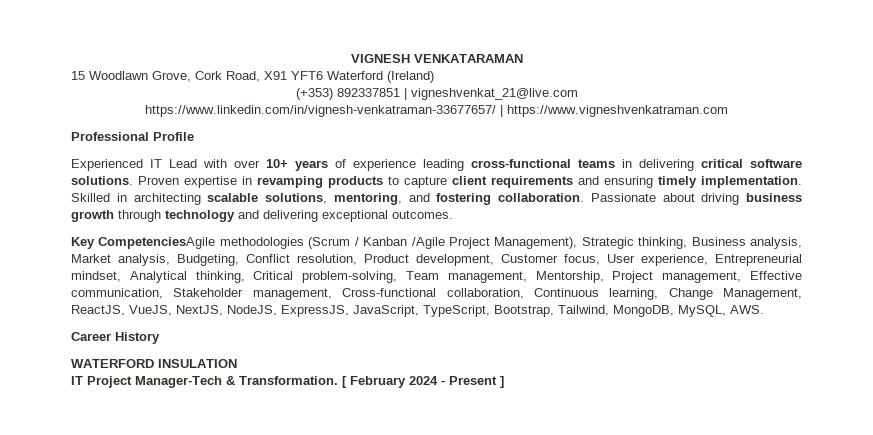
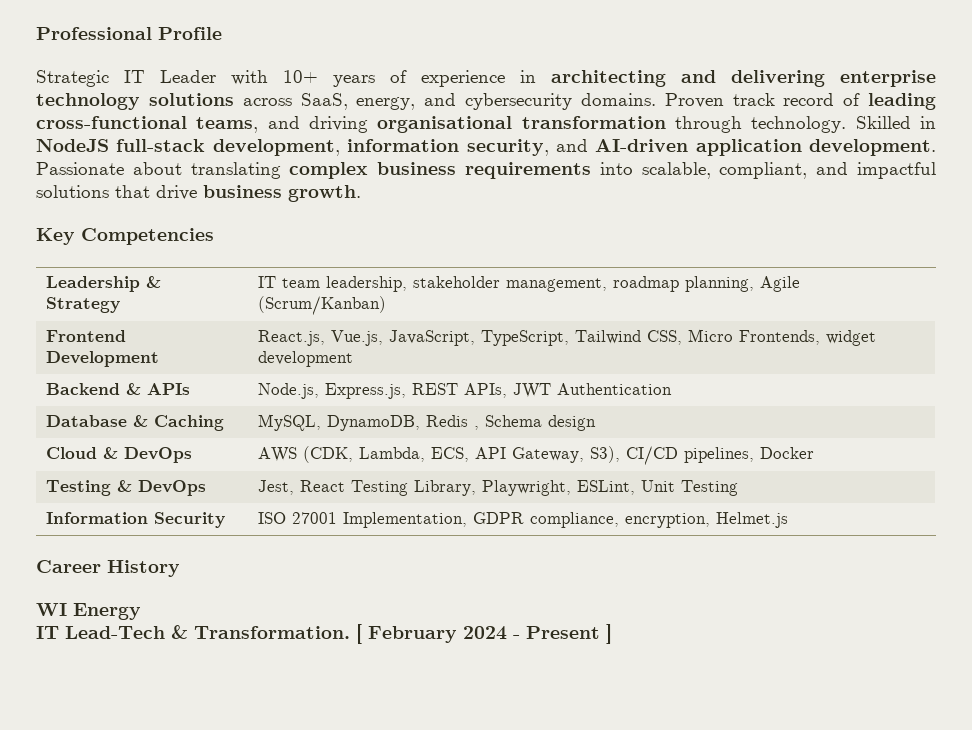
- VIGNESH VENKATARAMAN
- 15 Woodlawn Grove, Cork Road, X91 YFT6 Waterford (Ireland)
- (+353) 892337851 | vigneshvenkat_21@live.com
- https://www.linkedin.com/in/vignesh-venkatraman-33677657/ | https://www.vigneshvenkatraman.com
  Professional Profile
- Experienced IT Lead with over 10+ years of experience leading cross-functional teams in delivering critical software solutions. Proven expertise in revamping products to capture client requirements and ensuring timely implementation. Skilled in architecting scalable solutions, mentoring, and fostering collaboration. Passionate about driving business growth through technology and delivering exceptional outcomes.
- Key CompetenciesAgile methodologies (Scrum / Kanban /Agile Project Management), Strategic thinking, Business analysis, Market analysis, Budgeting, Conflict resolution, Product development, Customer focus, User experience, Entrepreneurial mindset, Analytical thinking, Critical problem-solving, Team management, Mentorship, Project management, Effective communication, Stakeholder management, Cross-functional collaboration, Continuous learning, Change Management, ReactJS, VueJS, NextJS, NodeJS, ExpressJS, JavaScript, TypeScript, Bootstrap, Tailwind, MongoDB, MySQL, AWS.
+ Strategic IT Leader with 10+ years of experience in architecting and delivering enterprise technology solutions across SaaS, energy, and cybersecurity domains. Proven track record of leading cross-functional teams, and driving organisational transformation through technology. Skilled in NodeJS full-stack development, information security, and AI-driven application development. Passionate about translating complex business requirements into scalable, compliant, and impactful solutions that drive business growth.
+ Key Competencies
+ Leadership & Strategy | IT team leadership, stakeholder management, roadmap planning, Agile (Scrum/Kanban)
+ Frontend Development | React.js, Vue.js, JavaScript, TypeScript, Tailwind CSS, Micro Frontends, widget development
+ Backend & APIs | Node.js, Express.js, REST APIs, JWT Authentication
+ Database & Caching | MySQL, DynamoDB, Redis , Schema design
+ Cloud & DevOps | AWS (CDK, Lambda, ECS, API Gateway, S3), CI/CD pipelines, Docker
+ Testing & DevOps | Jest, React Testing Library, Playwright, ESLint, Unit Testing
+ Information Security | ISO 27001 Implementation, GDPR compliance, encryption, Helmet.js
- WATERFORD INSULATION
- IT Project Manager-Tech & Transformation.
+ WI Energy
+ IT Lead-Tech & Transformation.

